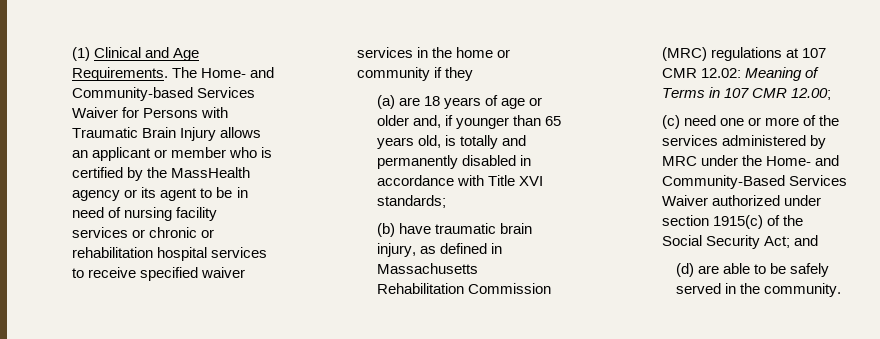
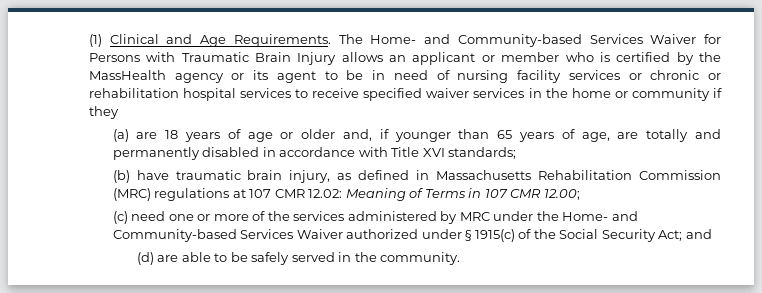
- (a) are 18 years of age or older and, if younger than 65 years old, is totally and permanently disabled in accordance with Title XVI standards;
+ (a) are 18 years of age or older and, if younger than 65 years of age, are totally and permanently disabled in accordance with Title XVI standards;
- (c) need one or more of the services administered by MRC under the Home- and Community-Based Services Waiver authorized under section 1915(c) of the Social Security Act; and
+ (c) need one or more of the services administered by MRC under the Home- and Community-based Services Waiver authorized under § 1915(c) of the Social Security Act; and

